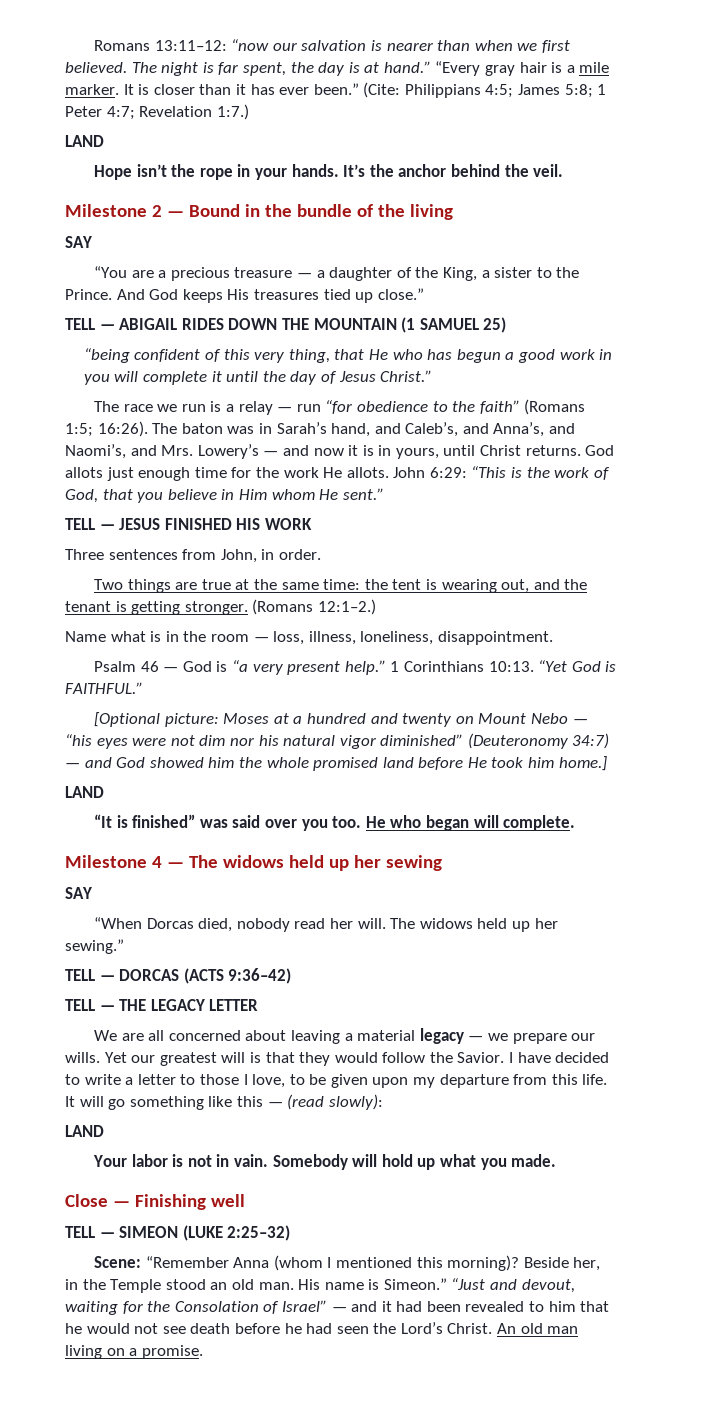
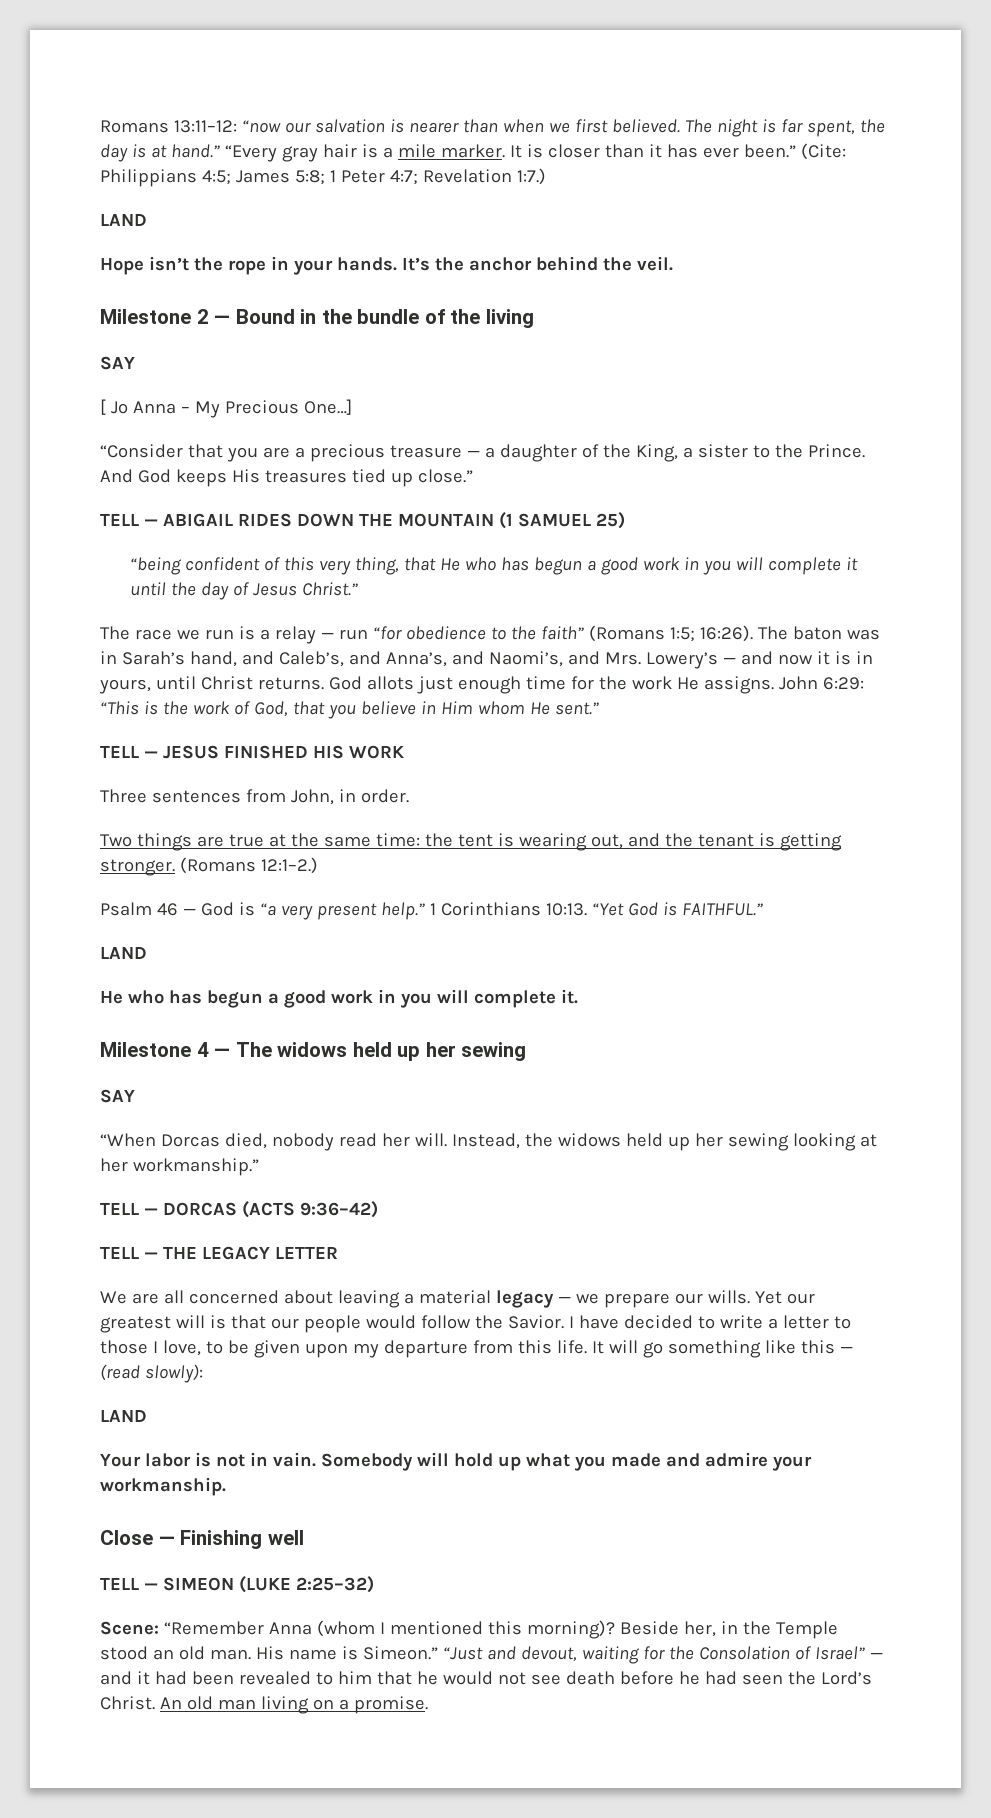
- “You are a precious treasure — a daughter of the King, a sister to the Prince.
+ [ Jo Anna – My Precious One…]
+ “Consider that you are a precious treasure — a daughter of the King, a sister to the Prince.
- God allots just enough time for the work He allots.
+ God allots just enough time for the work He assigns.
- Name what is in the room — loss, illness, loneliness, disappointment.
  “Yet God is FAITHFUL.”
- [Optional picture: Moses at a hundred and twenty on Mount Nebo — “his eyes were not dim nor his natural vigor diminished” (Deuteronomy 34:7) — and God showed him the whole promised land before He took him home.]
  LAND
- “It is finished” was said over you too. He who began will complete.
+ He who has begun a good work in you will complete it.
- The widows held up her sewing.”
+ Instead, the widows held up her sewing looking at her workmanship.”
- Yet our greatest will is that they would follow the Savior.
+ Yet our greatest will is that our people would follow the Savior.
- Somebody will hold up what you made.
+ Somebody will hold up what you made and admire your workmanship.

